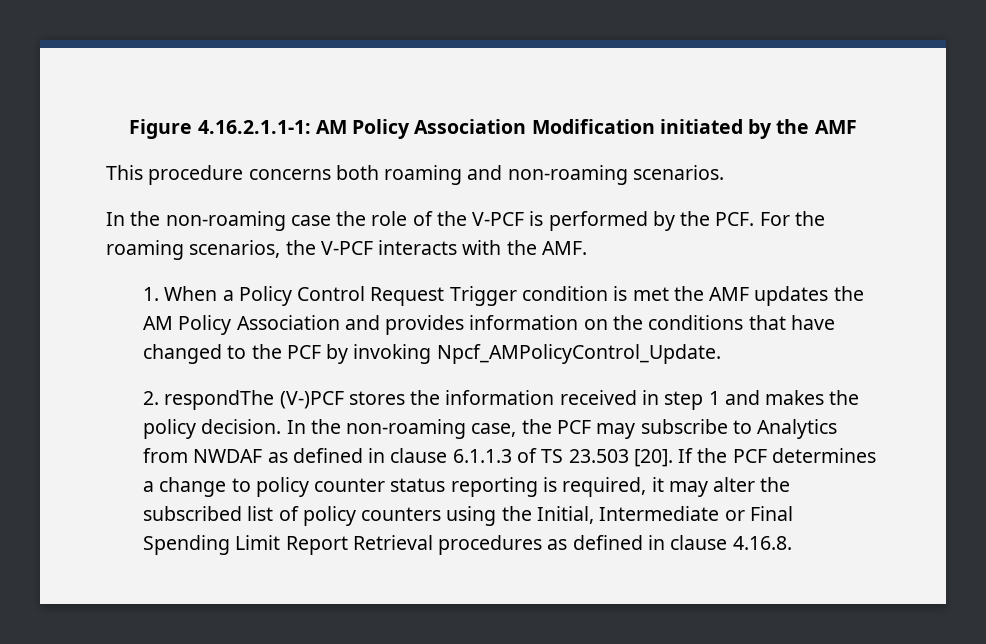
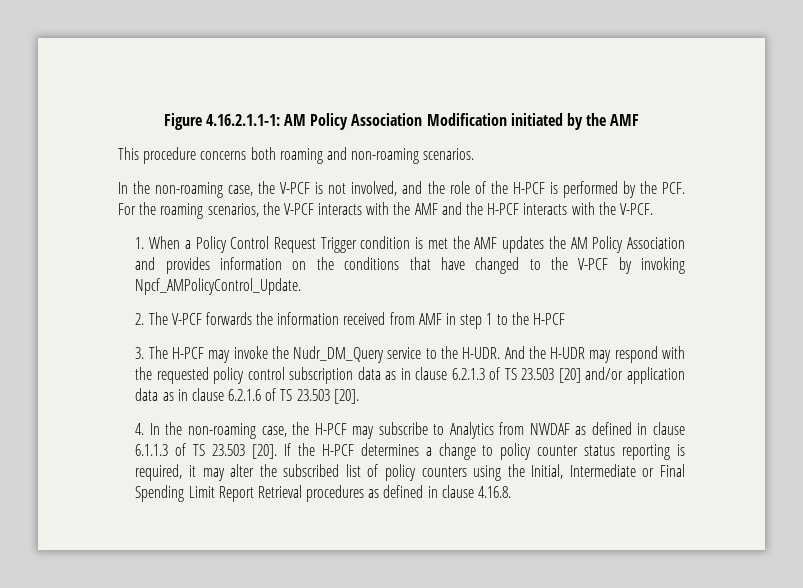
- In the non-roaming case the role of the V-PCF is performed by the PCF. For the roaming scenarios, the V-PCF interacts with the AMF.
+ In the non-roaming case, the V-PCF is not involved, and the role of the H-PCF is performed by the PCF. For the roaming scenarios, the V-PCF interacts with the AMF and the H-PCF interacts with the V-PCF.
- 1. When a Policy Control Request Trigger condition is met the AMF updates the AM Policy Association and provides information on the conditions that have changed to the PCF by invoking Npcf_AMPolicyControl_Update.
+ 1. When a Policy Control Request Trigger condition is met the AMF updates the AM Policy Association and provides information on the conditions that have changed to the V-PCF by invoking Npcf_AMPolicyControl_Update.
- 2. respondThe (V-)PCF stores the information received in step 1 and makes the policy decision. In the non-roaming case, the PCF may subscribe to Analytics from NWDAF as defined in clause 6.1.1.3 of TS 23.503 [20].
+ 2. The V-PCF forwards the information received from AMF in step 1 to the H-PCF
+ 3. The H-PCF may invoke the Nudr_DM_Query service to the H-UDR. And the H-UDR may respond with the requested policy control subscription data as in clause 6.2.1.3 of TS 23.503 [20] and/or application data as in clause 6.2.1.6 of TS 23.503 [20].
+ 4. In the non-roaming case, the H-PCF may subscribe to Analytics from NWDAF as defined in clause 6.1.1.3 of TS 23.503 [20].
- If the PCF determines a change to policy counter status reporting is required, it may alter the subscribed list of policy counters using the Initial, Intermediate or Final Spending Limit Report Retrieval procedures as defined in clause 4.16.8.
+ If the H-PCF determines a change to policy counter status reporting is required, it may alter the subscribed list of policy counters using the Initial, Intermediate or Final Spending Limit Report Retrieval procedures as defined in clause 4.16.8.

